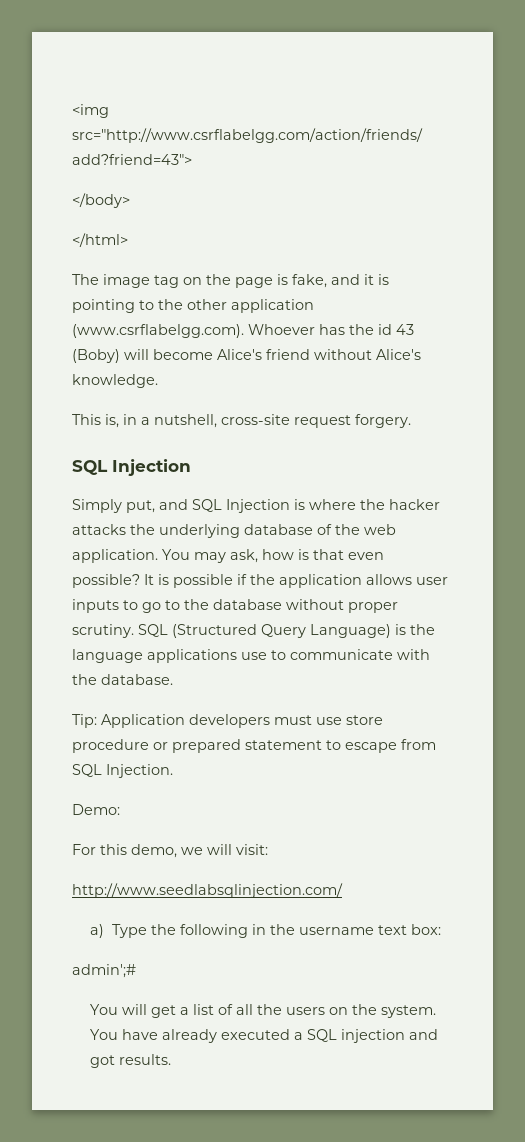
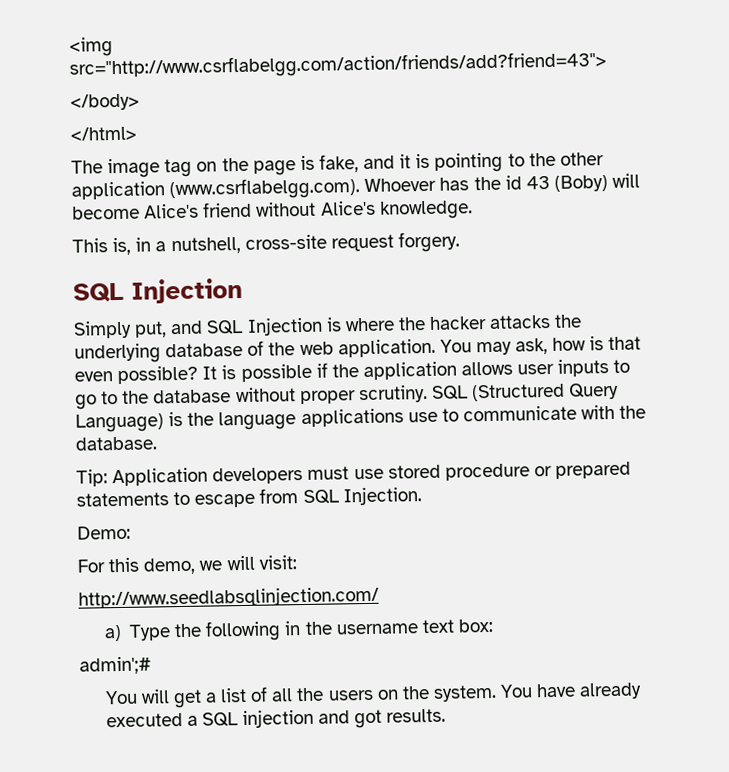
- Tip: Application developers must use store procedure or prepared statement to escape from SQL Injection.
+ Tip: Application developers must use stored procedure or prepared statements to escape from SQL Injection.

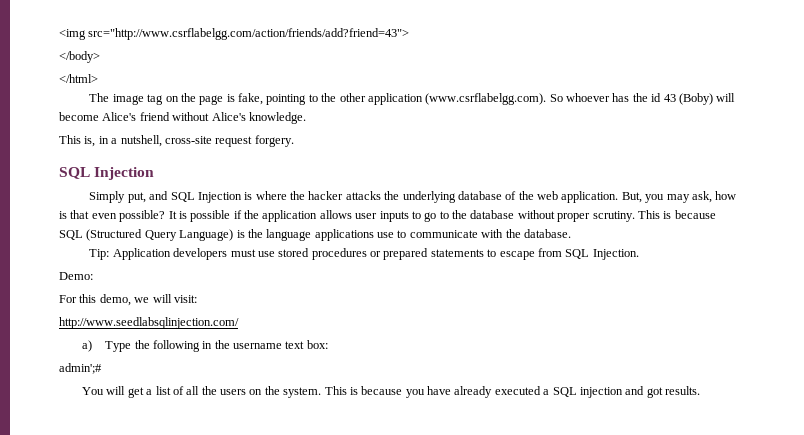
- The image tag on the page is fake, and it is pointing to the other application (www.csrflabelgg.com). Whoever has the id 43 (Boby) will become Alice's friend without Alice's knowledge.
+ The image tag on the page is fake, pointing to the other application (www.csrflabelgg.com). So whoever has the id 43 (Boby) will become Alice's friend without Alice's knowledge.
- You may ask, how is that even possible?
+ But, you may ask, how is that even possible?
- SQL (Structured Query Language) is the language applications use to communicate with the database.
+ This is because SQL (Structured Query Language) is the language applications use to communicate with the database.
- Tip: Application developers must use stored procedure or prepared statements to escape from SQL Injection.
+ Tip: Application developers must use stored procedures or prepared statements to escape from SQL Injection.
- You have already executed a SQL injection and got results.
+ This is because you have already executed a SQL injection and got results.

